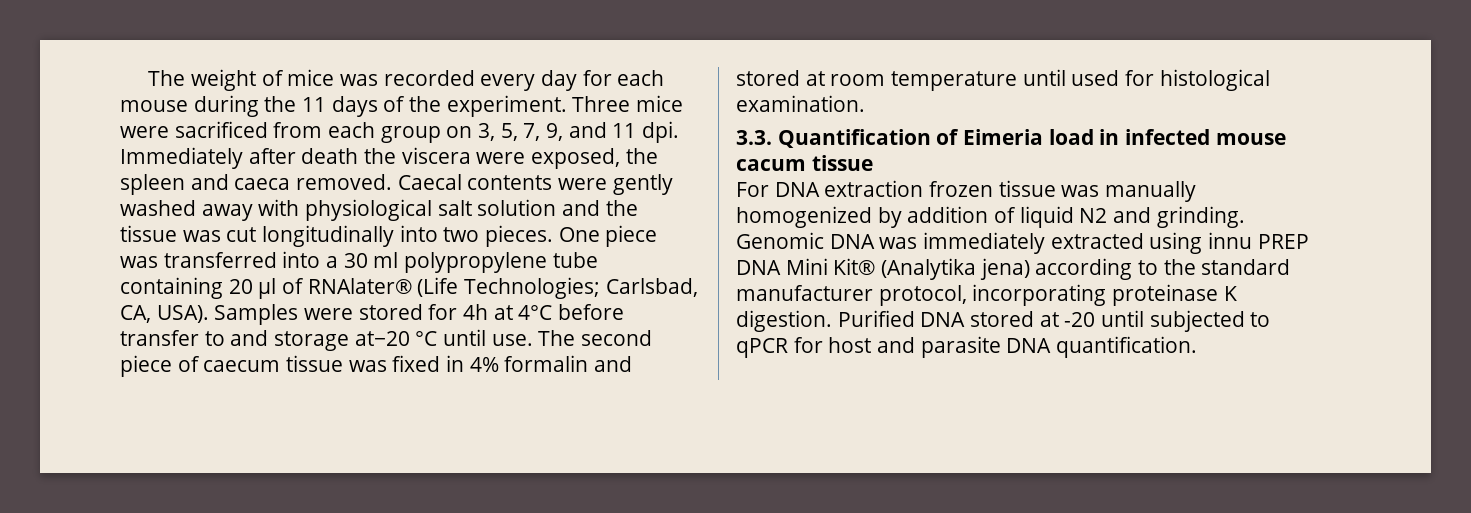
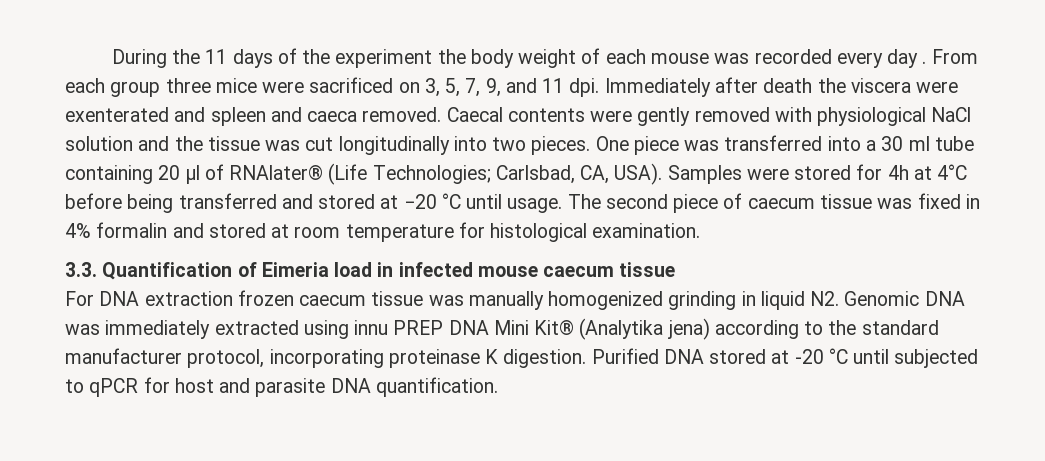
- The weight of mice was recorded every day for each mouse during the 11 days of the experiment. Three mice were sacrificed from each group on 3, 5, 7, 9, and 11 dpi.
+ During the 11 days of the experiment the body weight of each mouse was recorded every day . From each group three mice were sacrificed on 3, 5, 7, 9, and 11 dpi.
- Immediately after death the viscera were exposed, the spleen and caeca removed.
+ Immediately after death the viscera were exenterated and spleen and caeca removed.
- Caecal contents were gently washed away with physiological salt solution and the tissue was cut longitudinally into two pieces.
+ Caecal contents were gently removed with physiological NaCl solution and the tissue was cut longitudinally into two pieces.
- One piece was transferred into a 30 ml polypropylene tube containing 20 µl of RNAlater® (Life Technologies; Carlsbad, CA, USA).
+ One piece was transferred into a 30 ml tube containing 20 µl of RNAlater® (Life Technologies; Carlsbad, CA, USA).
- Samples were stored for 4h at 4°C before transfer to and storage at−20 °C until use.
+ Samples were stored for 4h at 4°C before being transferred and stored at −20 °C until usage.
- The second piece of caecum tissue was fixed in 4% formalin and stored at room temperature until used for histological examination.
+ The second piece of caecum tissue was fixed in 4% formalin and stored at room temperature for histological examination.
- 3.3. Quantification of Eimeria load in infected mouse cacum tissue
+ 3.3. Quantification of Eimeria load in infected mouse caecum tissue
- For DNA extraction frozen tissue was manually homogenized by addition of liquid N2 and grinding. Genomic DNA was immediately extracted using innu PREP DNA Mini Kit® (Analytika jena) according to the standard manufacturer protocol, incorporating proteinase K digestion.
+ For DNA extraction frozen caecum tissue was manually homogenized grinding in liquid N2. Genomic DNA was immediately extracted using innu PREP DNA Mini Kit® (Analytika jena) according to the standard manufacturer protocol, incorporating proteinase K digestion.
- Purified DNA stored at -20 until subjected to qPCR for host and parasite DNA quantification.
+ Purified DNA stored at -20 °C until subjected to qPCR for host and parasite DNA quantification.

